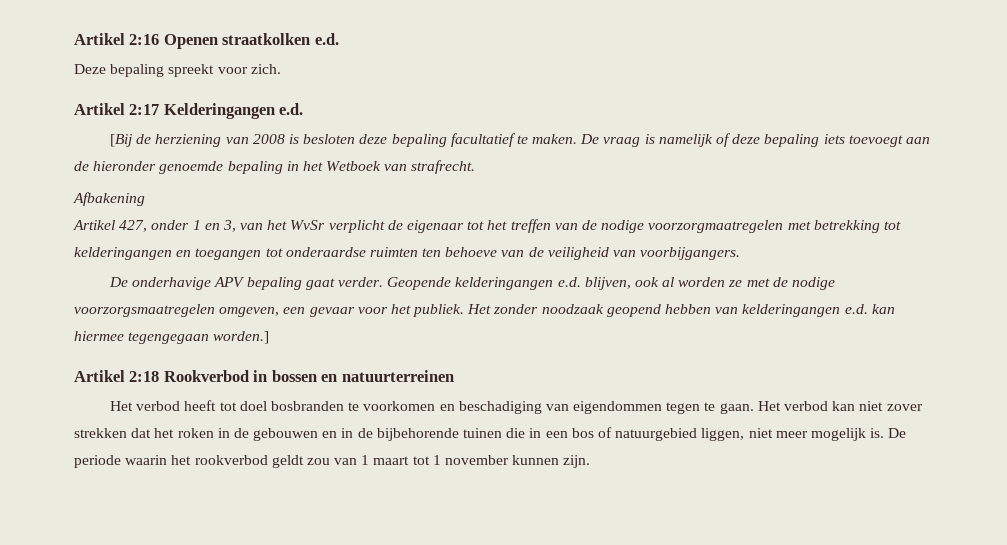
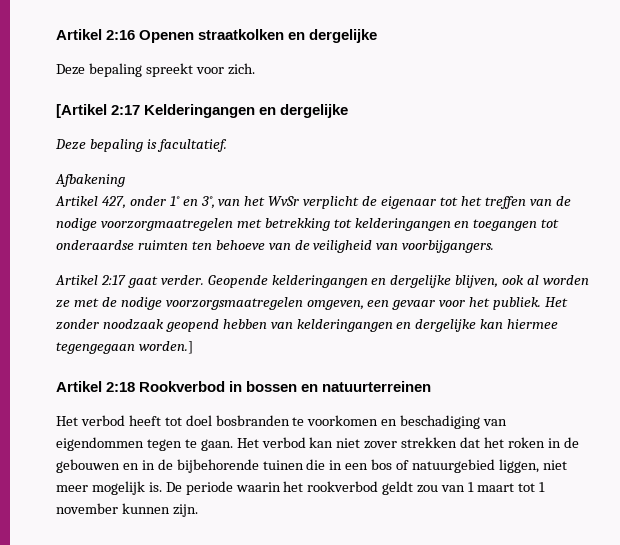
- Artikel 2:16 Openen straatkolken e.d.
+ Artikel 2:16 Openen straatkolken en dergelijke
- Artikel 2:17 Kelderingangen e.d.
- [Bij de herziening van 2008 is besloten deze bepaling facultatief te maken. De vraag is namelijk of deze bepaling iets toevoegt aan de hieronder genoemde bepaling in het Wetboek van strafrecht.
+ [Artikel 2:17 Kelderingangen en dergelijke
+ Deze bepaling is facultatief.
- Artikel 427, onder 1 en 3, van het WvSr verplicht de eigenaar tot het treffen van de nodige voorzorgmaatregelen met betrekking tot kelderingangen en toegangen tot onderaardse ruimten ten behoeve van de veiligheid van voorbijgangers.
+ Artikel 427, onder 1˚ en 3˚, van het WvSr verplicht de eigenaar tot het treffen van de nodige voorzorgmaatregelen met betrekking tot kelderingangen en toegangen tot onderaardse ruimten ten behoeve van de veiligheid van voorbijgangers.
- De onderhavige APV bepaling gaat verder.
+ Artikel 2:17 gaat verder.
- Geopende kelderingangen e.d. blijven, ook al worden ze met de nodige voorzorgsmaatregelen omgeven, een gevaar voor het publiek.
+ Geopende kelderingangen en dergelijke blijven, ook al worden ze met de nodige voorzorgsmaatregelen omgeven, een gevaar voor het publiek.
- Het zonder noodzaak geopend hebben van kelderingangen e.d. kan hiermee tegengegaan worden.]
+ Het zonder noodzaak geopend hebben van kelderingangen en dergelijke kan hiermee tegengegaan worden.]

